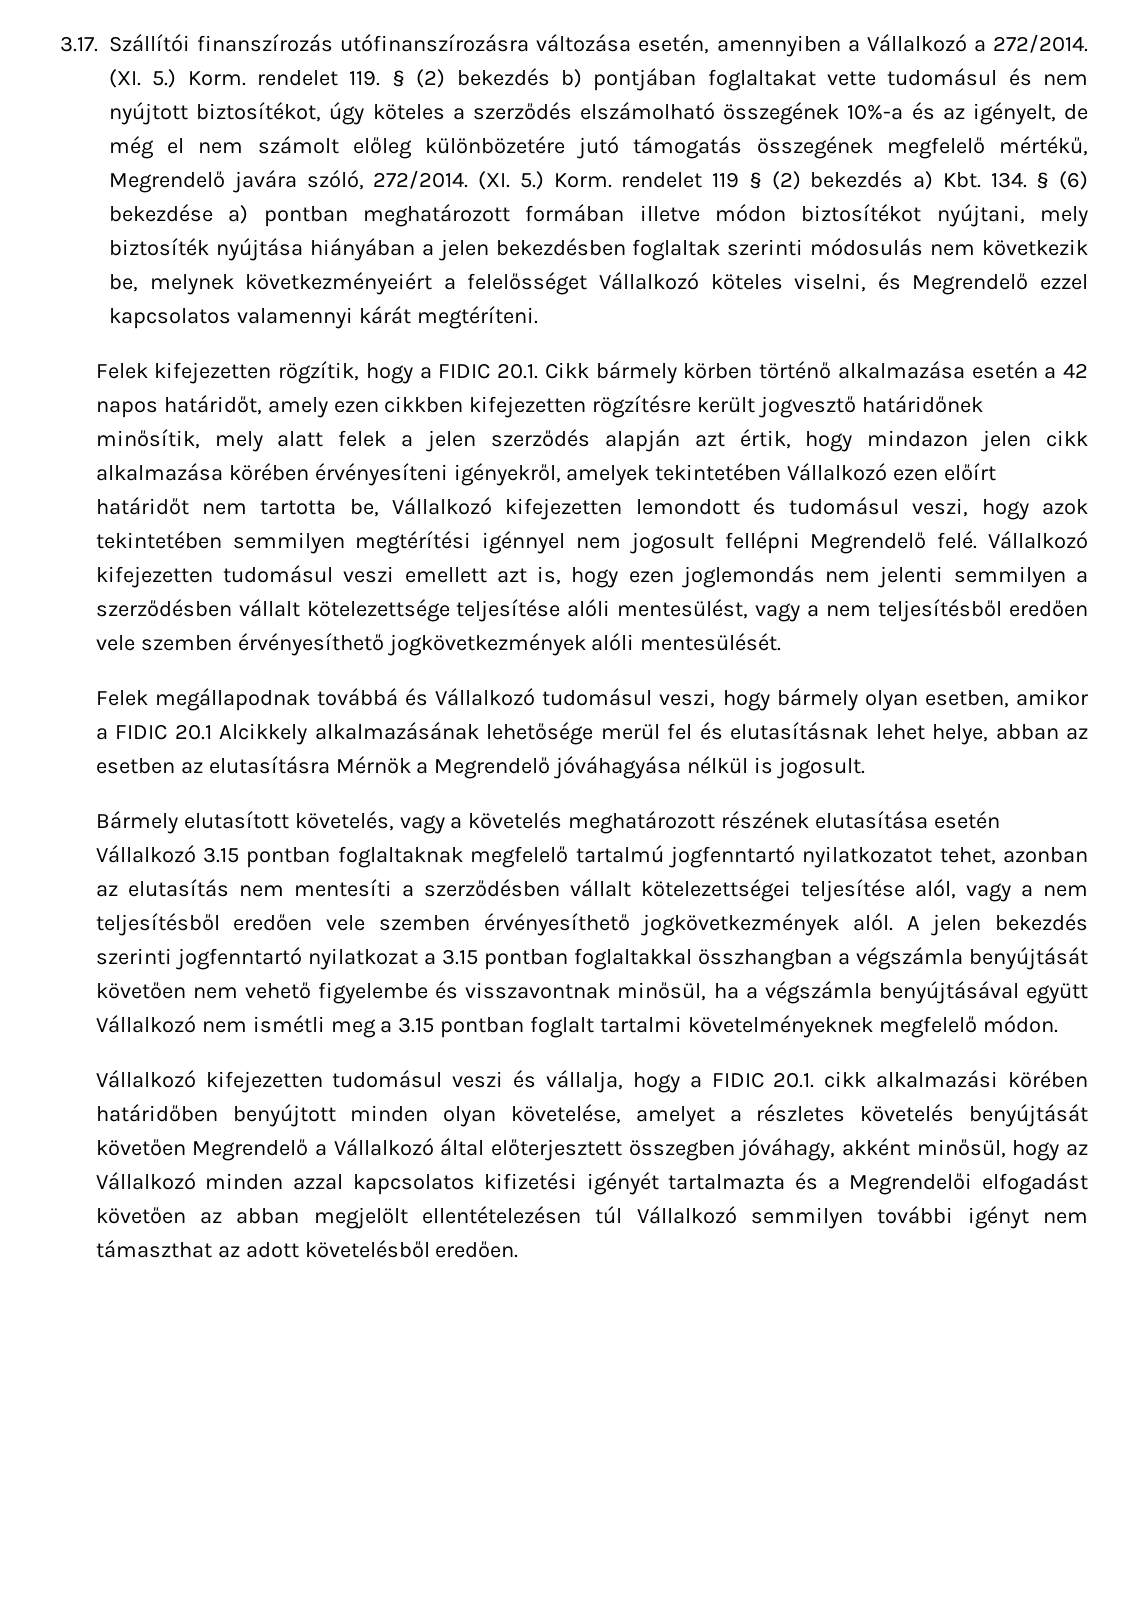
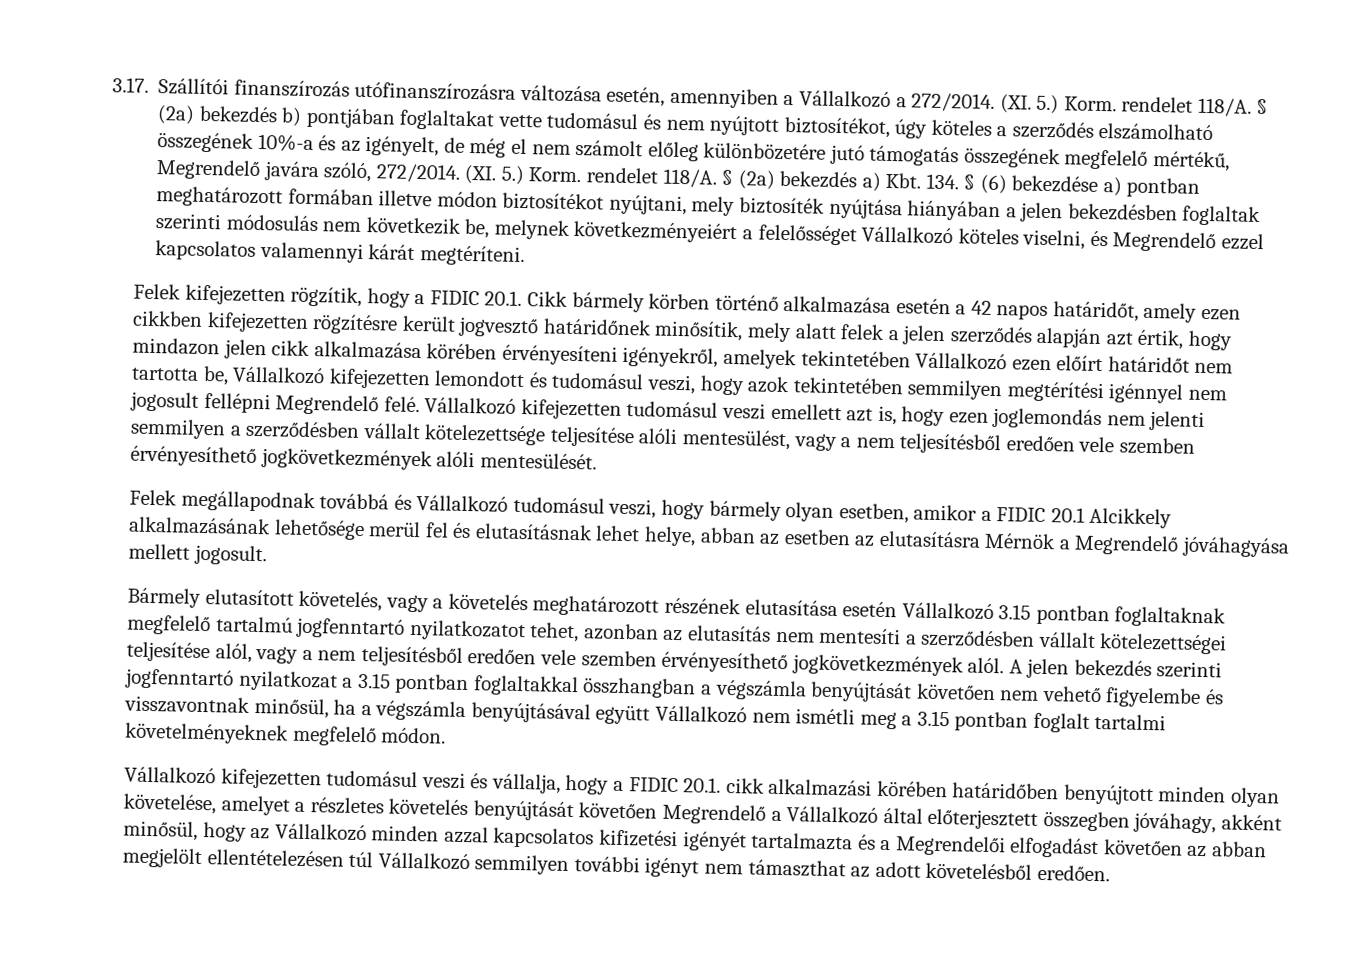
- (XI. 5.) Korm. rendelet 119. § (2) bekezdés b) pontjában foglaltakat vette tudomásul és nem nyújtott biztosítékot, úgy köteles a szerződés elszámolható összegének 10%-a és az igényelt, de még el nem számolt előleg különbözetére jutó támogatás összegének megfelelő mértékű, Megrendelő javára szóló, 272/2014.
+ (XI. 5.) Korm. rendelet 118/A. § (2a) bekezdés b) pontjában foglaltakat vette tudomásul és nem nyújtott biztosítékot, úgy köteles a szerződés elszámolható összegének 10%-a és az igényelt, de még el nem számolt előleg különbözetére jutó támogatás összegének megfelelő mértékű, Megrendelő javára szóló, 272/2014.
- (XI. 5.) Korm. rendelet 119 § (2) bekezdés a) Kbt. 134. § (6) bekezdése a) pontban meghatározott formában illetve módon biztosítékot nyújtani, mely biztosíték nyújtása hiányában a jelen bekezdésben foglaltak szerinti módosulás nem következik be, melynek következményeiért a felelősséget Vállalkozó köteles viselni, és Megrendelő ezzel kapcsolatos valamennyi kárát megtéríteni.
+ (XI. 5.) Korm. rendelet 118/A. § (2a) bekezdés a) Kbt. 134. § (6) bekezdése a) pontban meghatározott formában illetve módon biztosítékot nyújtani, mely biztosíték nyújtása hiányában a jelen bekezdésben foglaltak szerinti módosulás nem következik be, melynek következményeiért a felelősséget Vállalkozó köteles viselni, és Megrendelő ezzel kapcsolatos valamennyi kárát megtéríteni.
- Felek megállapodnak továbbá és Vállalkozó tudomásul veszi, hogy bármely olyan esetben, amikor a FIDIC 20.1 Alcikkely alkalmazásának lehetősége merül fel és elutasításnak lehet helye, abban az esetben az elutasításra Mérnök a Megrendelő jóváhagyása nélkül is jogosult.
+ Felek megállapodnak továbbá és Vállalkozó tudomásul veszi, hogy bármely olyan esetben, amikor a FIDIC 20.1 Alcikkely alkalmazásának lehetősége merül fel és elutasításnak lehet helye, abban az esetben az elutasításra Mérnök a Megrendelő jóváhagyása mellett jogosult.

